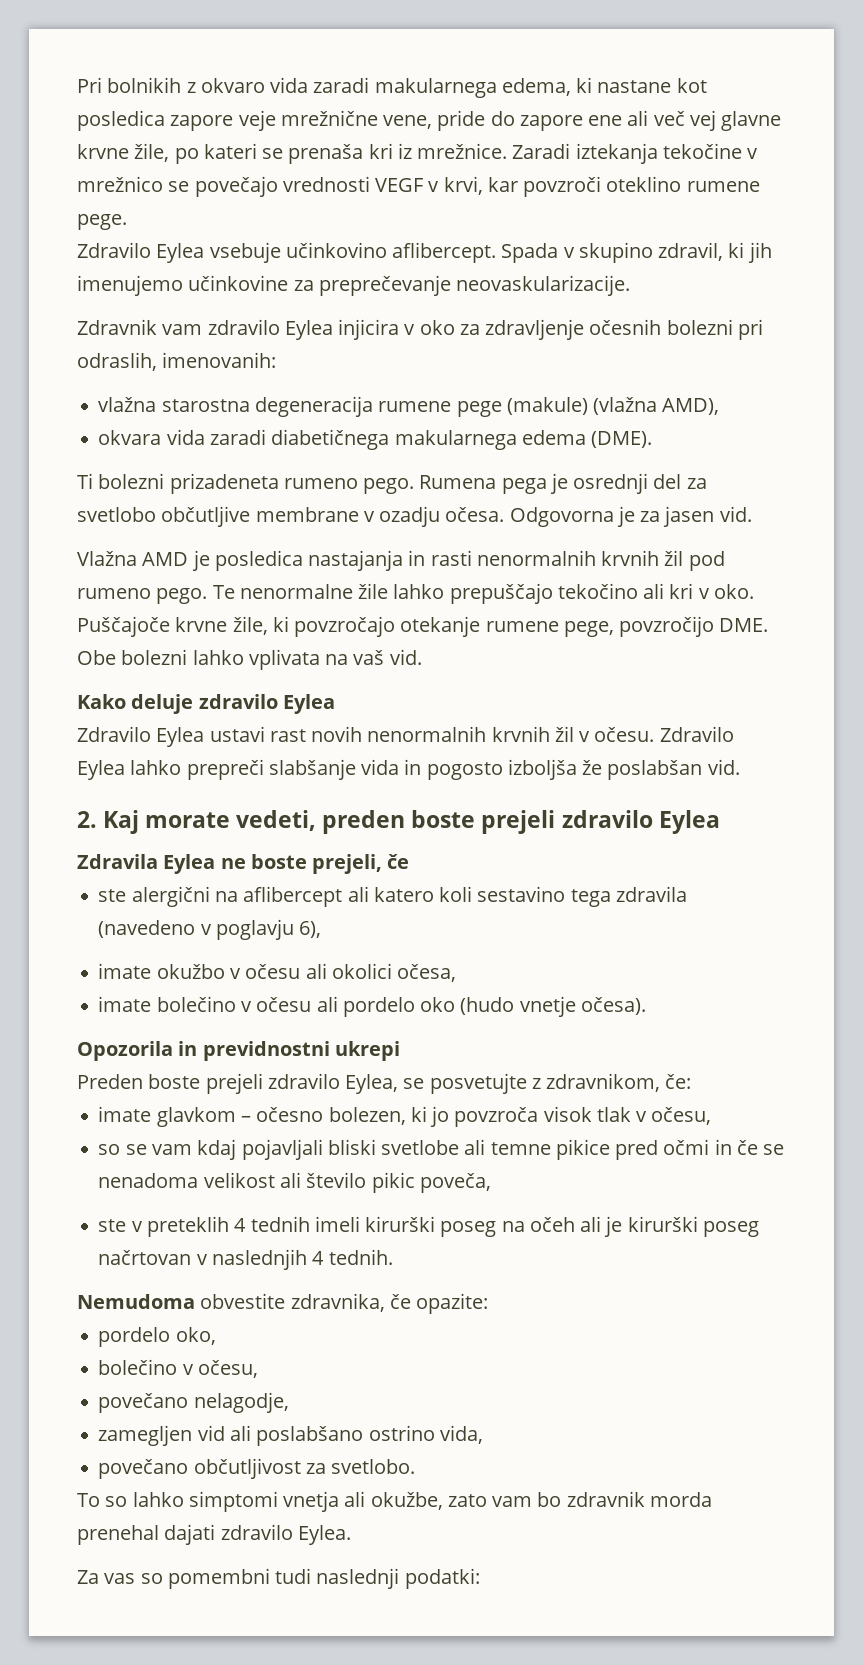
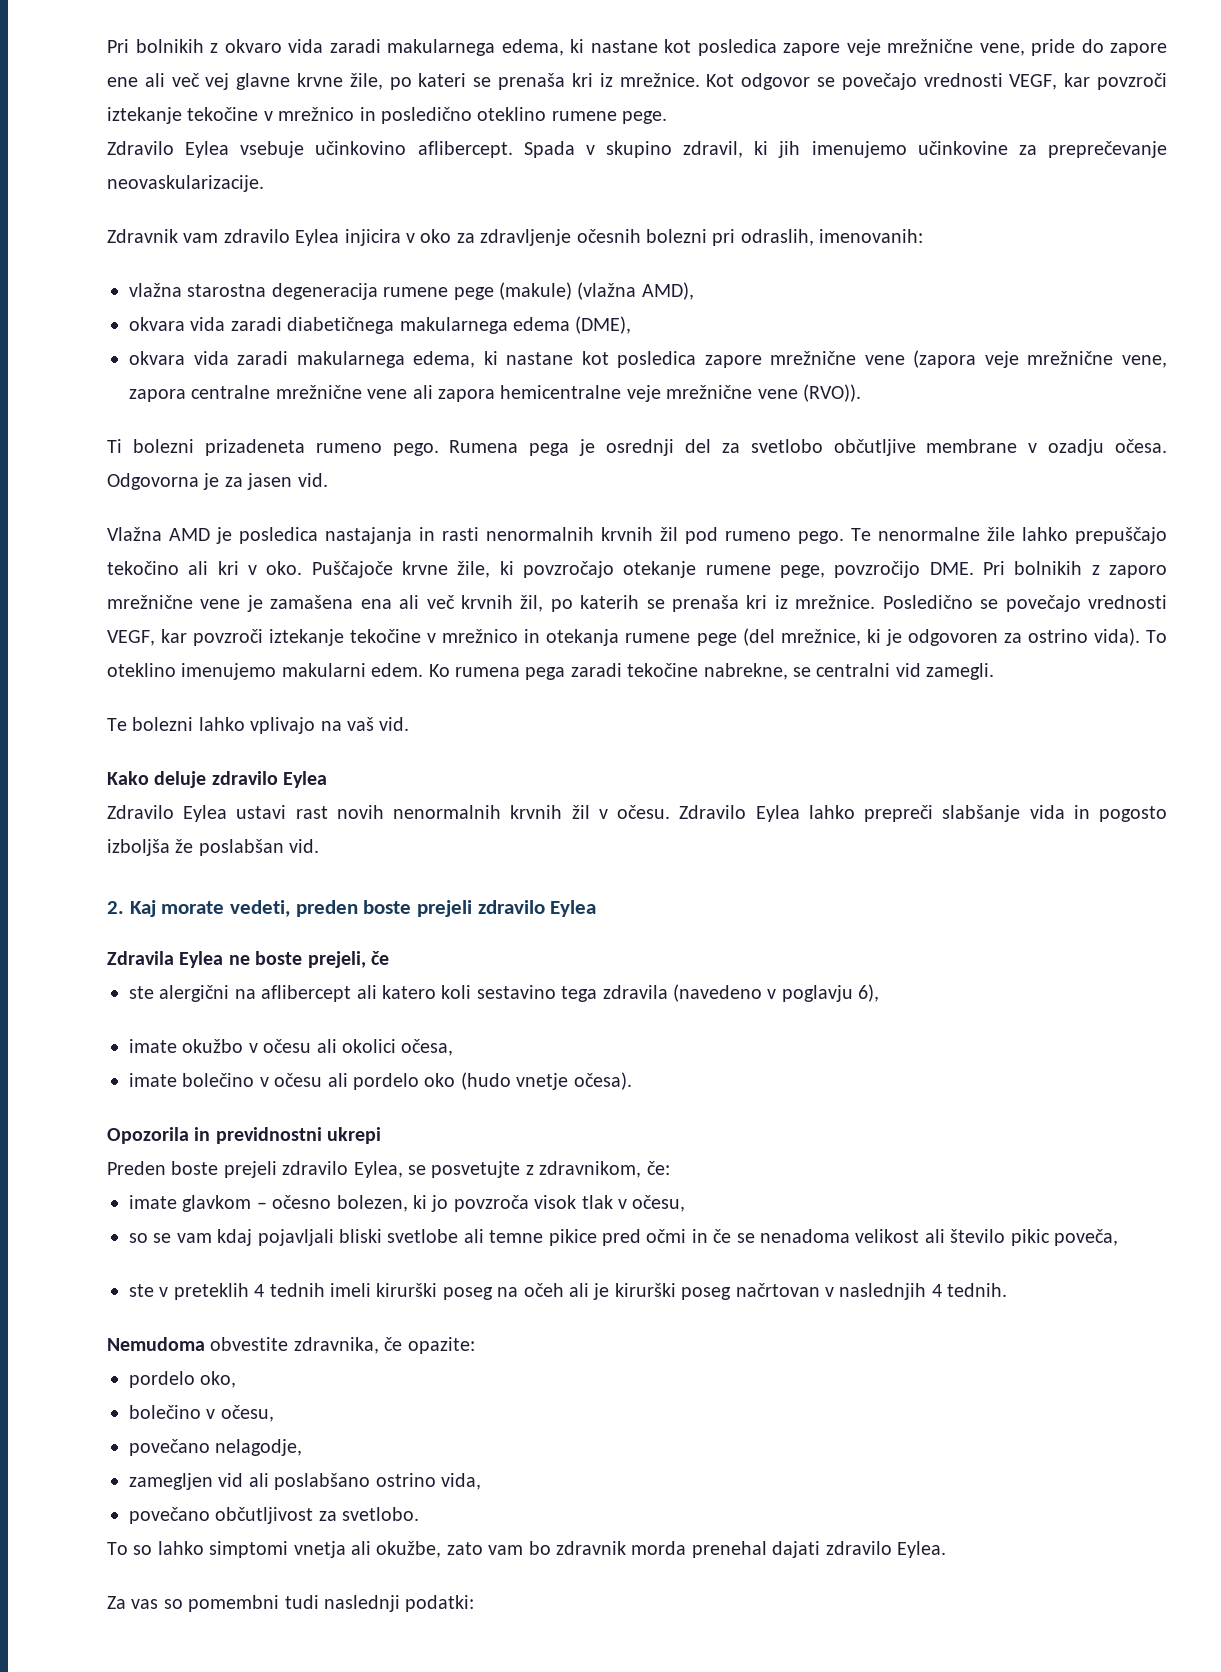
- Zaradi iztekanja tekočine v mrežnico se povečajo vrednosti VEGF v krvi, kar povzroči oteklino rumene pege.
+ Kot odgovor se povečajo vrednosti VEGF, kar povzroči iztekanje tekočine v mrežnico in posledično oteklino rumene pege.
- okvara vida zaradi diabetičnega makularnega edema (DME).
+ okvara vida zaradi diabetičnega makularnega edema (DME),
+ okvara vida zaradi makularnega edema, ki nastane kot posledica zapore mrežnične vene (zapora veje mrežnične vene, zapora centralne mrežnične vene ali zapora hemicentralne veje mrežnične vene (RVO)).
- Puščajoče krvne žile, ki povzročajo otekanje rumene pege, povzročijo DME. Obe bolezni lahko vplivata na vaš vid.
+ Puščajoče krvne žile, ki povzročajo otekanje rumene pege, povzročijo DME. Pri bolnikih z zaporo mrežnične vene je zamašena ena ali več krvnih žil, po katerih se prenaša kri iz mrežnice. Posledično se povečajo vrednosti VEGF, kar povzroči iztekanje tekočine v mrežnico in otekanja rumene pege (del mrežnice, ki je odgovoren za ostrino vida). To oteklino imenujemo makularni edem. Ko rumena pega zaradi tekočine nabrekne, se centralni vid zamegli.
+ Te bolezni lahko vplivajo na vaš vid.

